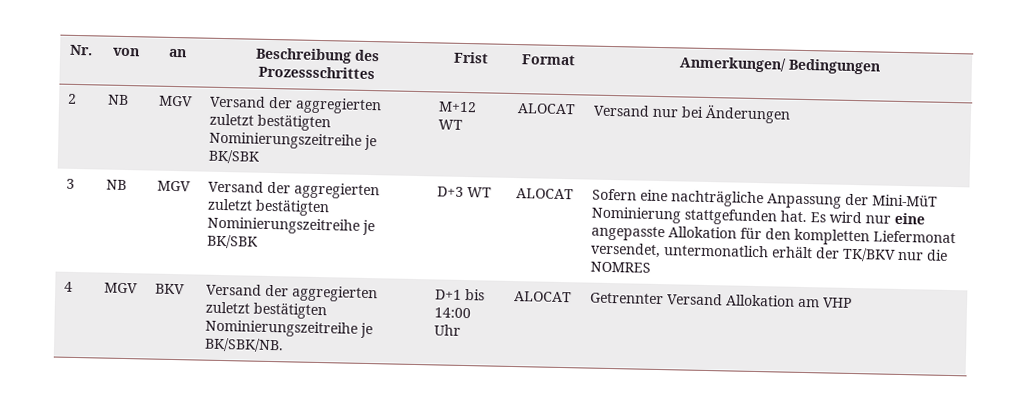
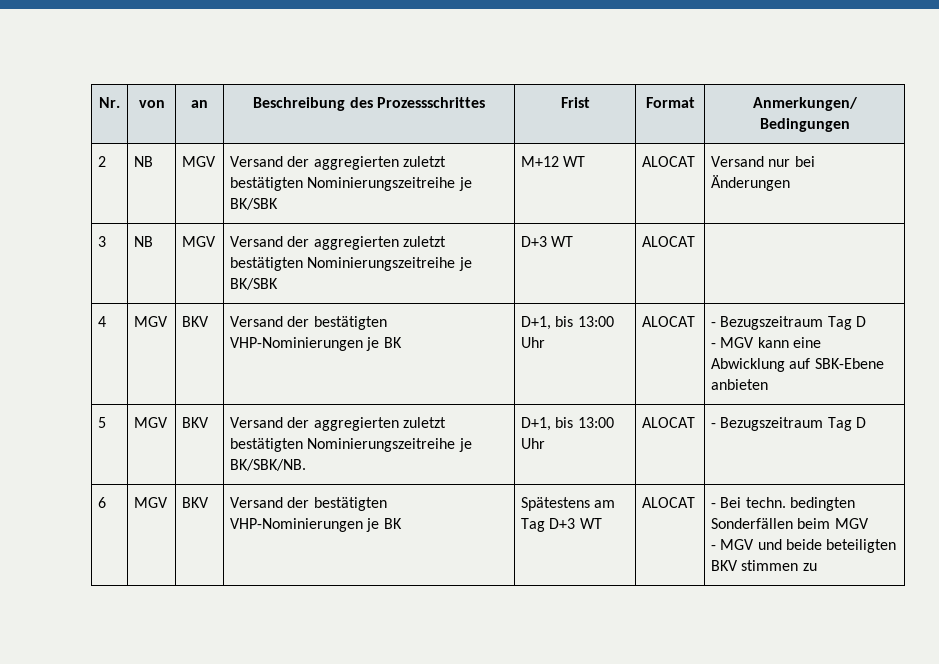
- Sofern eine nachträgliche Anpassung der Mini-MüT Nominierung stattgefunden hat. Es wird nur eine angepasste Allokation für den kompletten Liefermonat versendet, untermonatlich erhält der TK/BKV nur die NOMRES
- 4 | MGV | BKV | Versand der aggregierten zuletzt bestätigten Nominierungszeitreihe je BK/SBK/NB. | D+1 bis 14:00 Uhr | ALOCAT | Getrennter Versand Allokation am VHP
+ 4 | MGV | BKV | Versand der bestätigten VHP-Nominierungen je BK | D+1, bis 13:00 Uhr | ALOCAT | - Bezugszeitraum Tag D
+ - MGV kann eine Abwicklung auf SBK-Ebene anbieten
+ 5 | MGV | BKV | Versand der aggregierten zuletzt bestätigten Nominierungszeitreihe je BK/SBK/NB. | D+1, bis 13:00 Uhr | ALOCAT | - Bezugszeitraum Tag D
+ 6 | MGV | BKV | Versand der bestätigten VHP-Nominierungen je BK | Spätestens am Tag D+3 WT | ALOCAT | - Bei techn. bedingten Sonderfällen beim MGV
+ - MGV und beide beteiligten BKV stimmen zu

